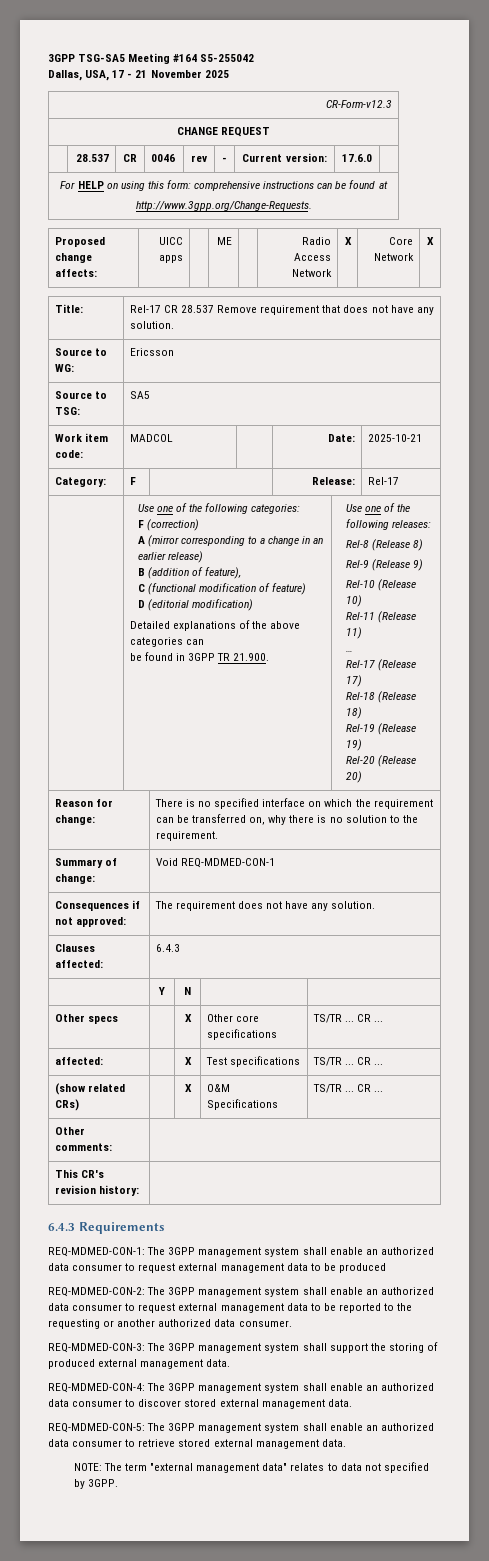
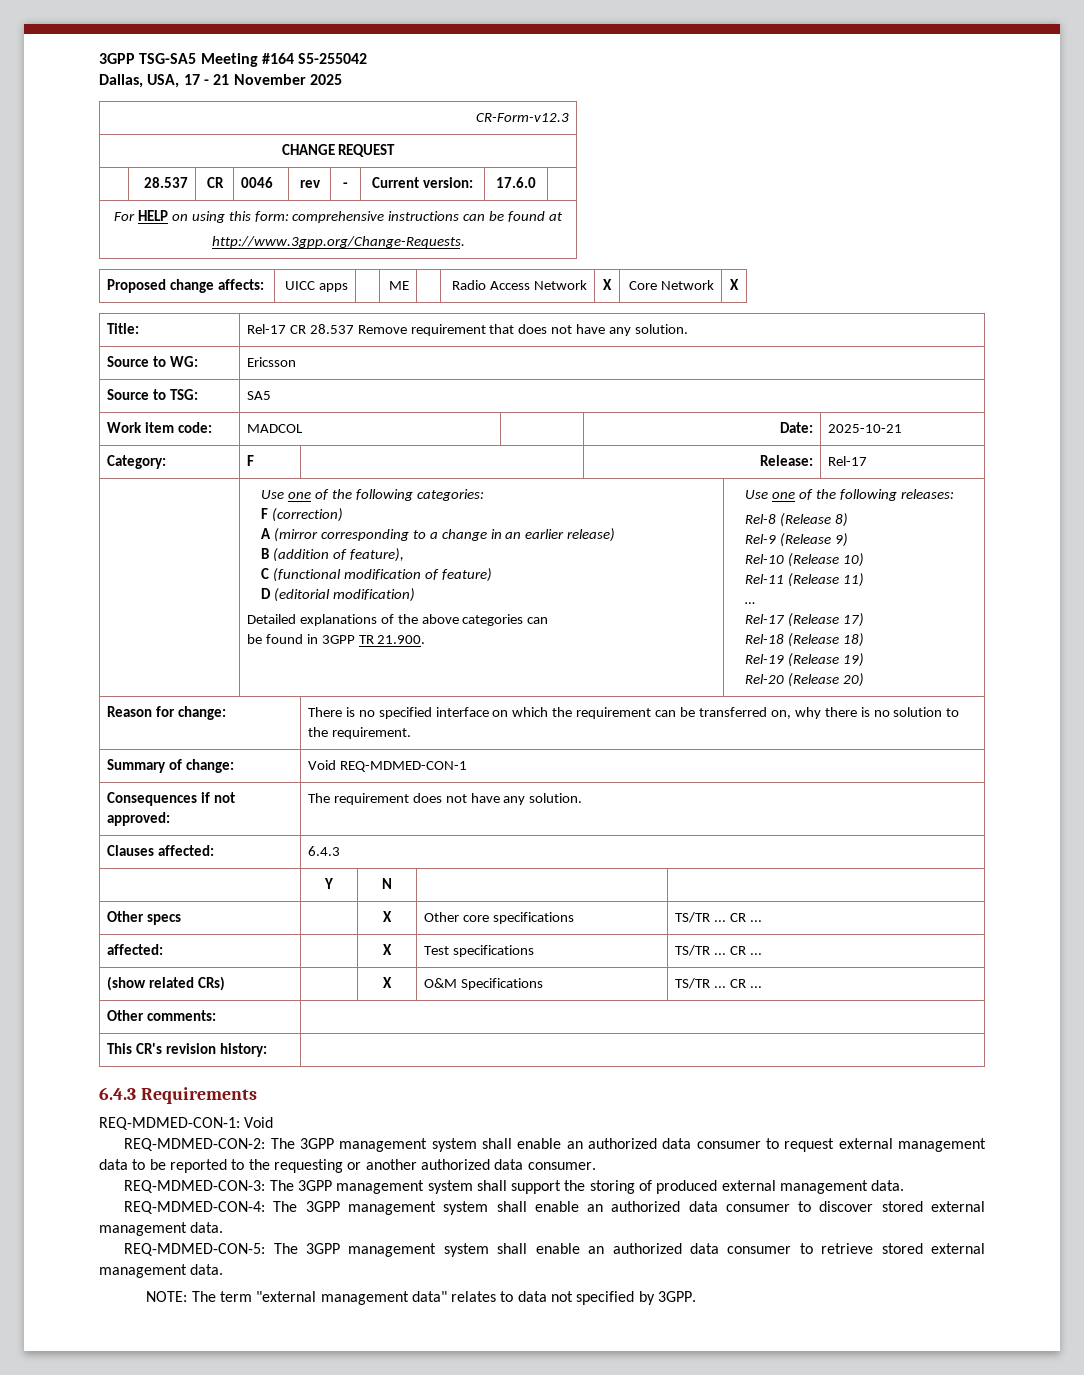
- REQ-MDMED-CON-1: The 3GPP management system shall enable an authorized data consumer to request external management data to be produced
+ REQ-MDMED-CON-1: Void

